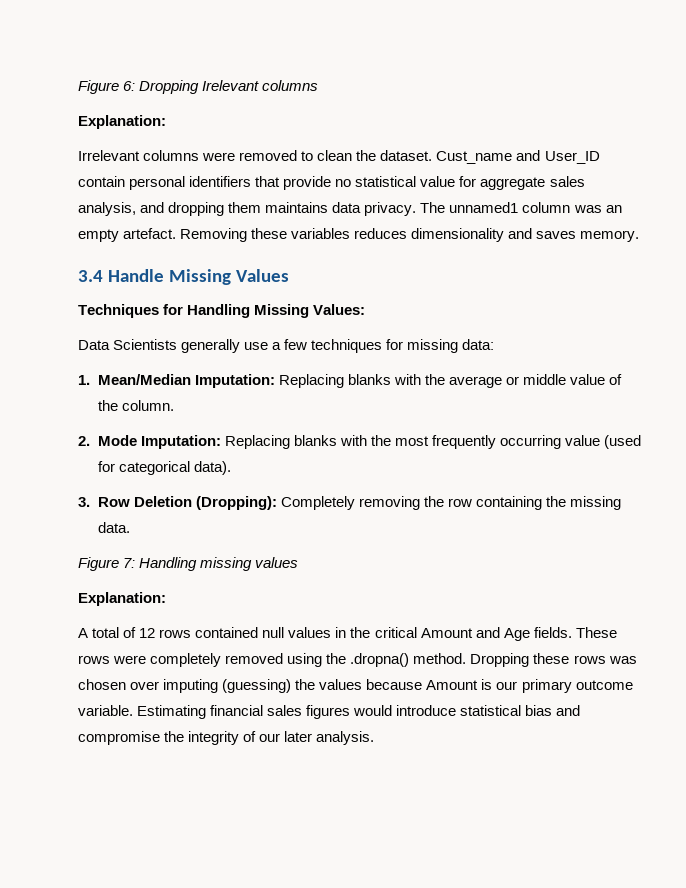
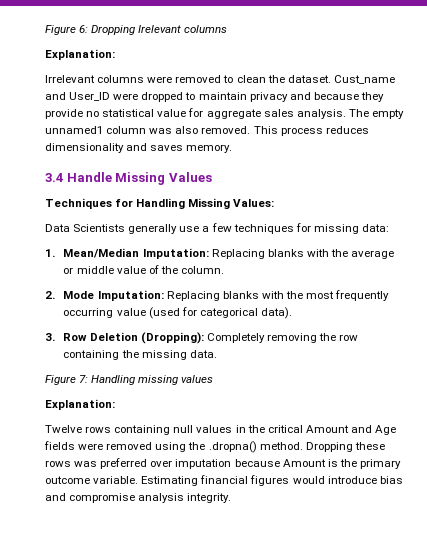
- Cust_name and User_ID contain personal identifiers that provide no statistical value for aggregate sales analysis, and dropping them maintains data privacy. The unnamed1 column was an empty artefact. Removing these variables reduces dimensionality and saves memory.
+ Cust_name and User_ID were dropped to maintain privacy and because they provide no statistical value for aggregate sales analysis. The empty unnamed1 column was also removed. This process reduces dimensionality and saves memory.
- A total of 12 rows contained null values in the critical Amount and Age fields. These rows were completely removed using the .dropna() method.
+ Twelve rows containing null values in the critical Amount and Age fields were removed using the .dropna() method.
- Dropping these rows was chosen over imputing (guessing) the values because Amount is our primary outcome variable.
+ Dropping these rows was preferred over imputation because Amount is the primary outcome variable.
- Estimating financial sales figures would introduce statistical bias and compromise the integrity of our later analysis.
+ Estimating financial figures would introduce bias and compromise analysis integrity.

